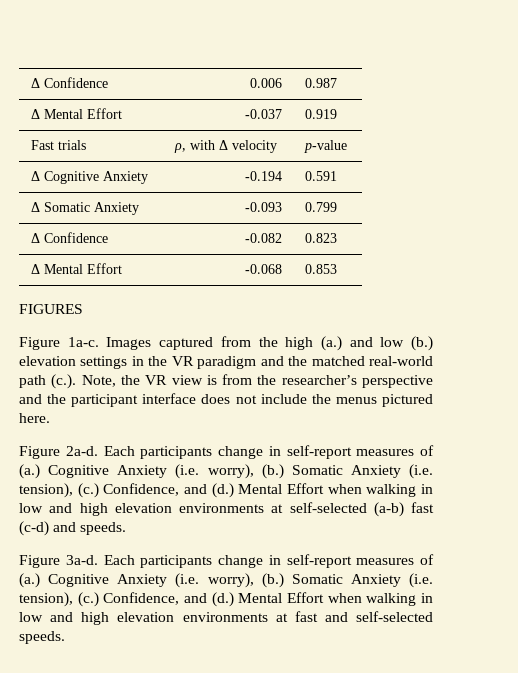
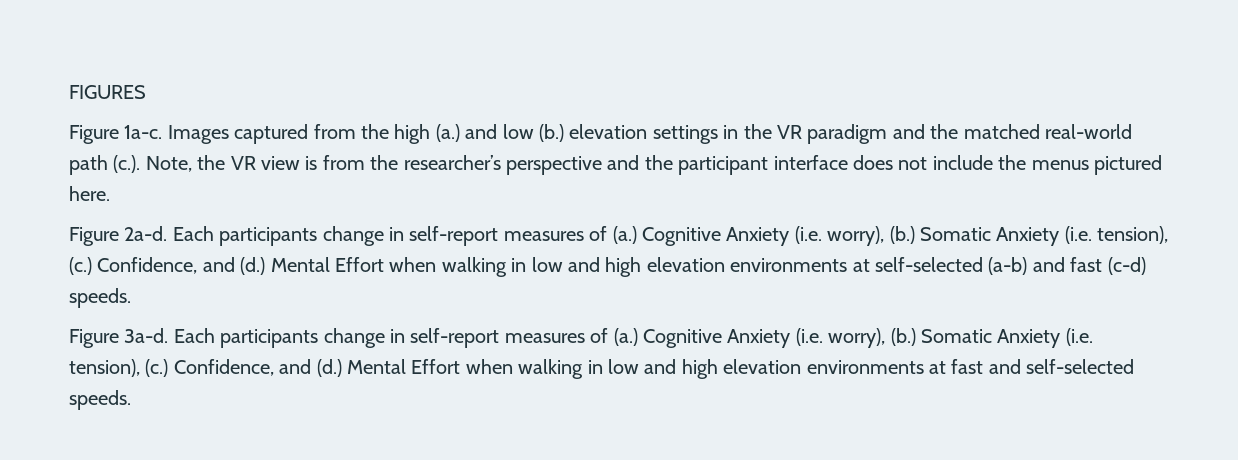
- Δ Confidence | 0.006 | 0.987
- Δ Mental Effort | -0.037 | 0.919
- Fast trials | ρ, with Δ velocity | p-value
- Δ Cognitive Anxiety | -0.194 | 0.591
- Δ Somatic Anxiety | -0.093 | 0.799
- Δ Confidence | -0.082 | 0.823
- Δ Mental Effort | -0.068 | 0.853
- Mental Effort when walking in low and high elevation environments at self-selected (a-b) fast (c-d) and speeds.
+ Mental Effort when walking in low and high elevation environments at self-selected (a-b) and fast (c-d) speeds.

